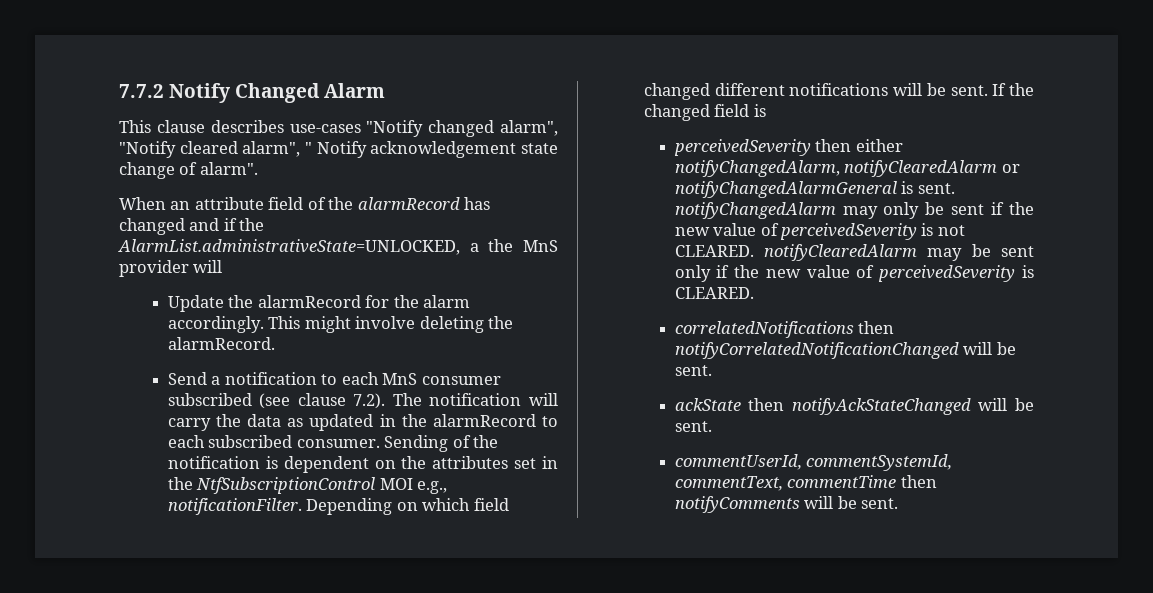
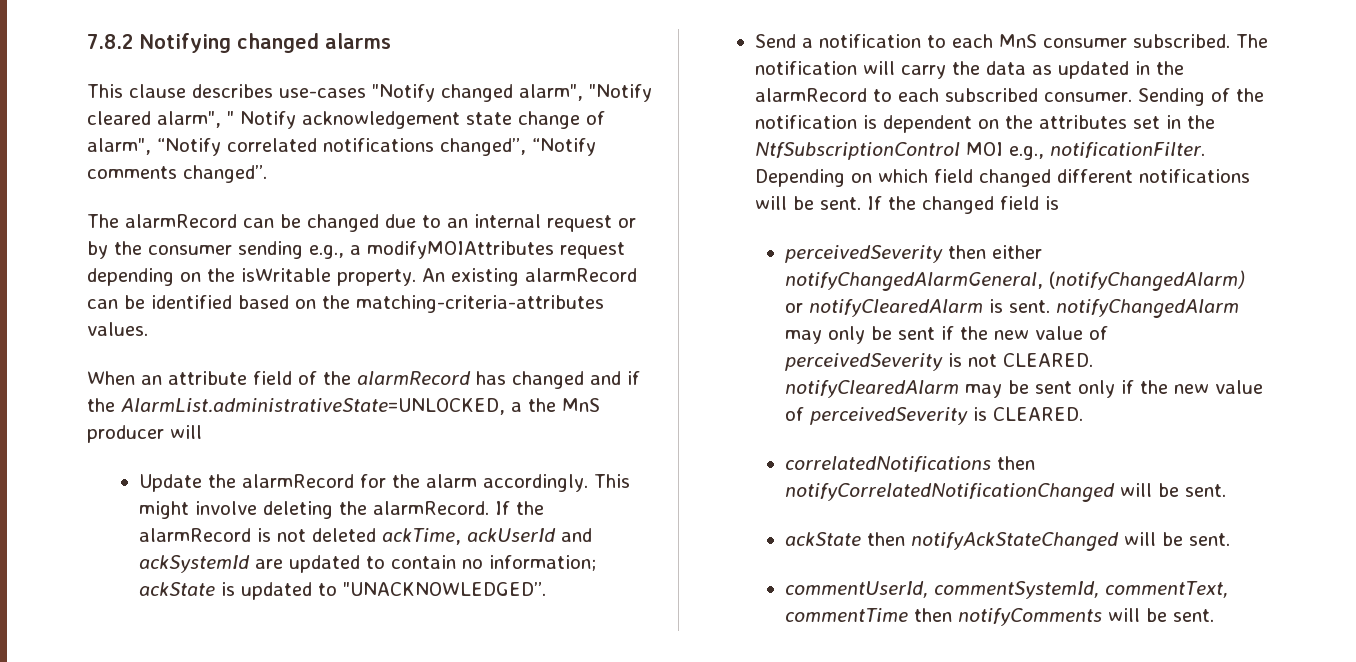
- 7.7.2 Notify Changed Alarm
+ 7.8.2 Notifying changed alarms
- This clause describes use-cases "Notify changed alarm", "Notify cleared alarm", " Notify acknowledgement state change of alarm".
+ This clause describes use-cases "Notify changed alarm", "Notify cleared alarm", " Notify acknowledgement state change of alarm", “Notify correlated notifications changed”, “Notify comments changed”.
+ The alarmRecord can be changed due to an internal request or by the consumer sending e.g., a modifyMOIAttributes request depending on the isWritable property. An existing alarmRecord can be identified based on the matching-criteria-attributes values.
- When an attribute field of the alarmRecord has changed and if the AlarmList.administrativeState=UNLOCKED, a the MnS provider will
+ When an attribute field of the alarmRecord has changed and if the AlarmList.administrativeState=UNLOCKED, a the MnS producer will
+ If the alarmRecord is not deleted ackTime, ackUserId and ackSystemId are updated to contain no information; ackState is updated to "UNACKNOWLEDGED”.
- Send a notification to each MnS consumer subscribed (see clause 7.2). The notification will carry the data as updated in the alarmRecord to each subscribed consumer.
+ Send a notification to each MnS consumer subscribed. The notification will carry the data as updated in the alarmRecord to each subscribed consumer.
- perceivedSeverity then either notifyChangedAlarm, notifyClearedAlarm or notifyChangedAlarmGeneral is sent. notifyChangedAlarm may only be sent if the new value of perceivedSeverity is not CLEARED. notifyClearedAlarm may be sent only if the new value of perceivedSeverity is CLEARED.
+ perceivedSeverity then either notifyChangedAlarmGeneral, (notifyChangedAlarm) or notifyClearedAlarm is sent. notifyChangedAlarm may only be sent if the new value of perceivedSeverity is not CLEARED. notifyClearedAlarm may be sent only if the new value of perceivedSeverity is CLEARED.

